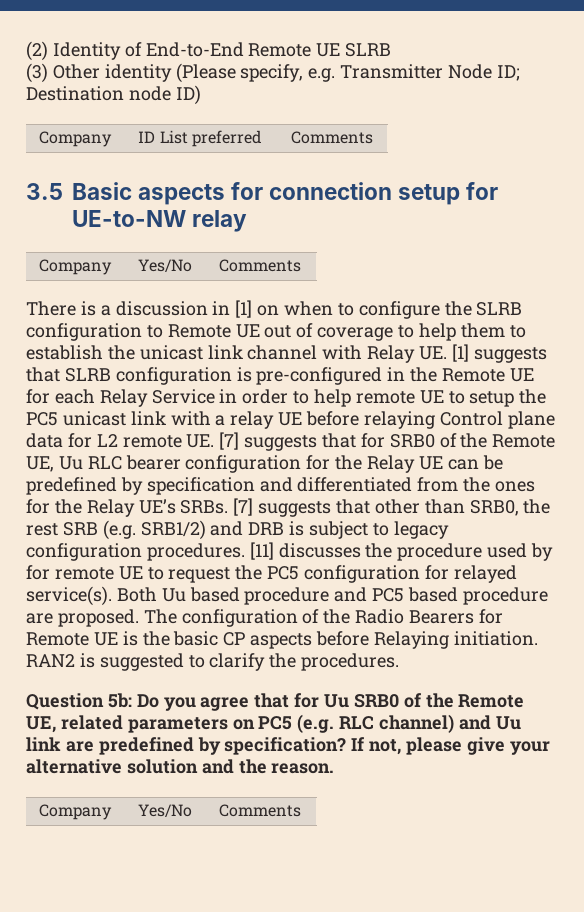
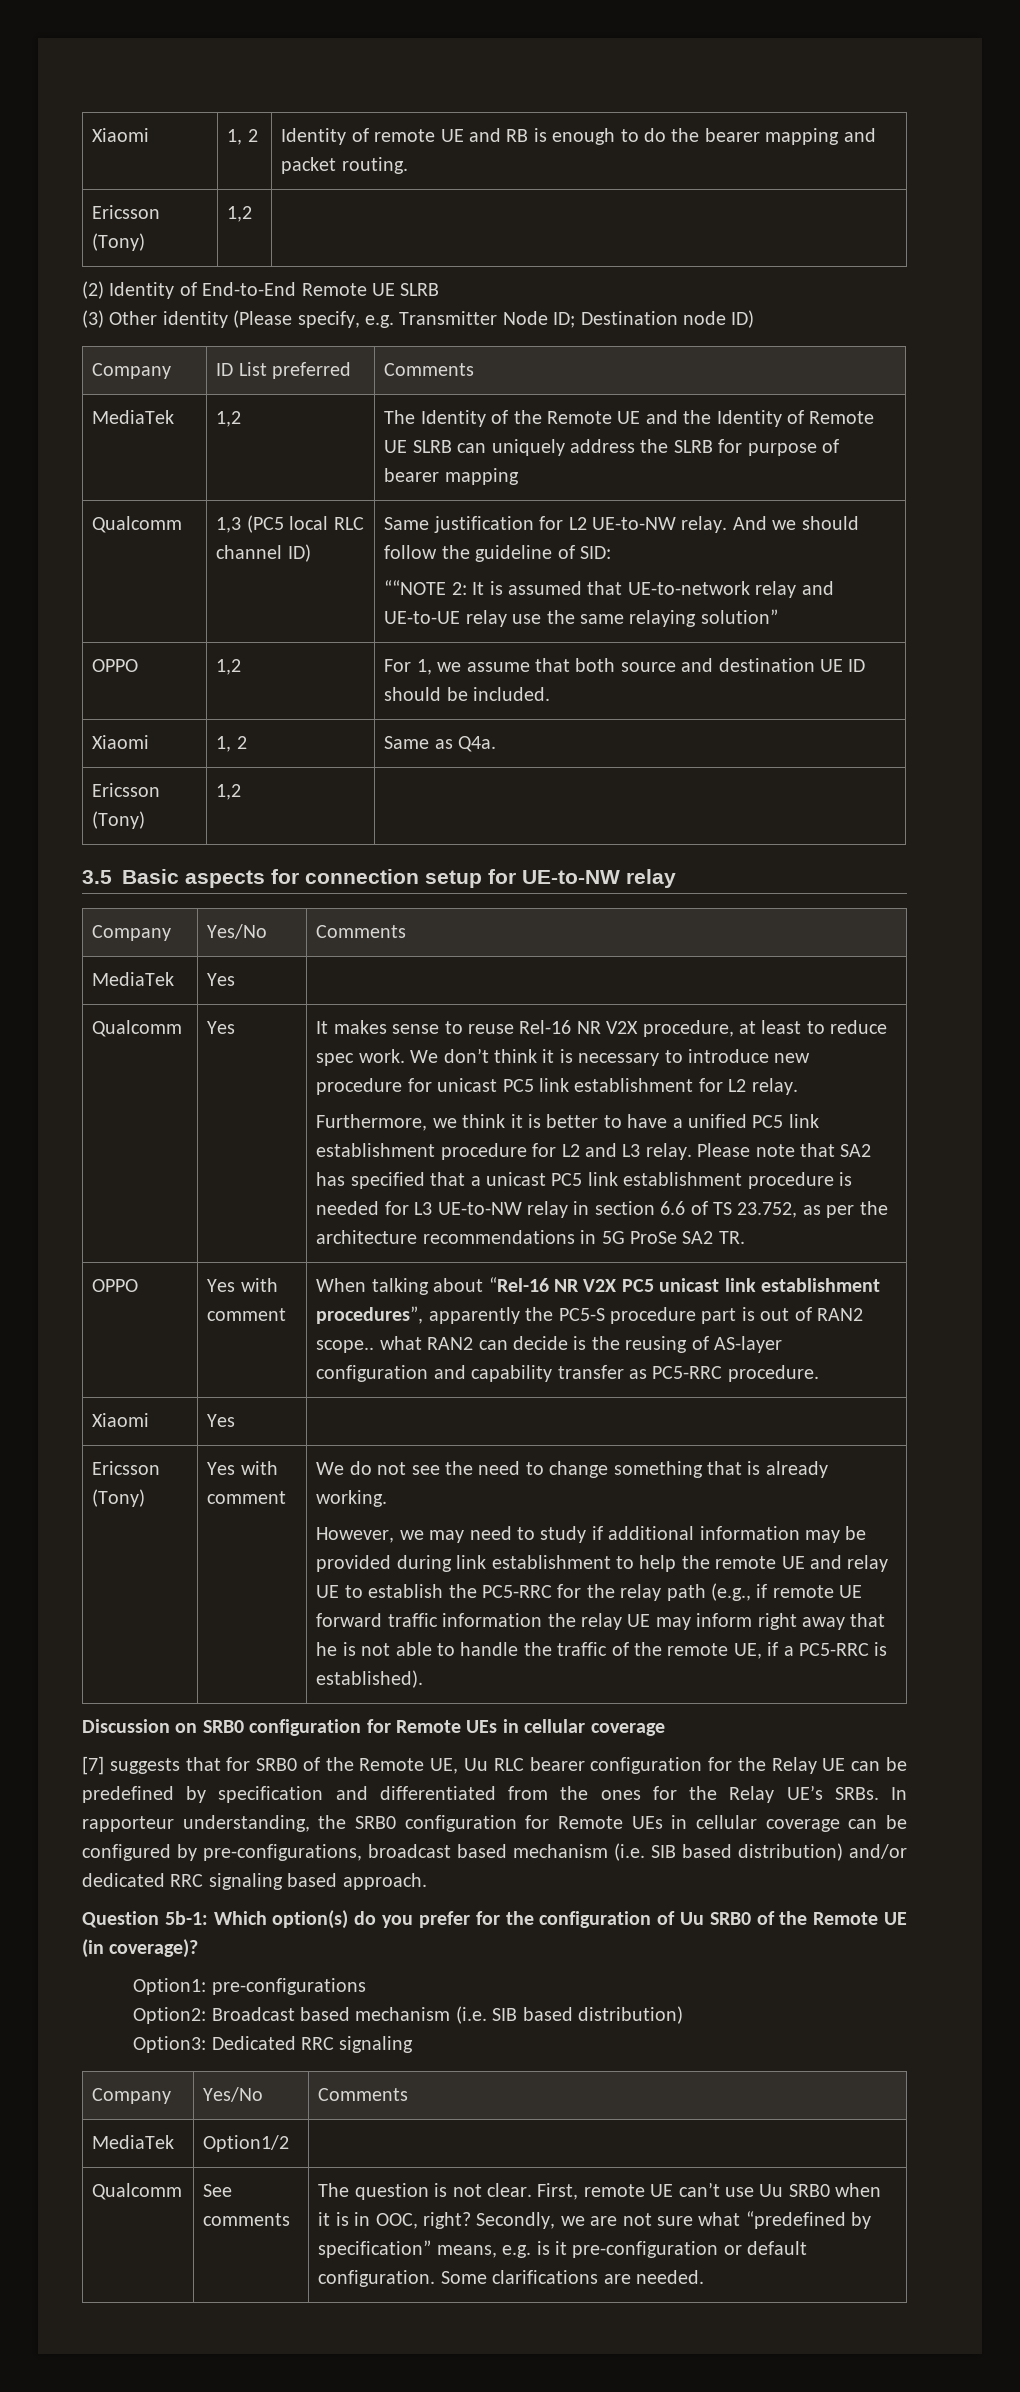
+ Xiaomi | 1, 2 | Identity of remote UE and RB is enough to do the bearer mapping and packet routing.
+ Ericsson (Tony) | 1,2 |
+ MediaTek | 1,2 | The Identity of the Remote UE and the Identity of Remote UE SLRB can uniquely address the SLRB for purpose of bearer mapping
+ Qualcomm | 1,3 (PC5 local RLC channel ID) | Same justification for L2 UE-to-NW relay. And we should follow the guideline of SID:
+ ““NOTE 2: It is assumed that UE-to-network relay and UE-to-UE relay use the same relaying solution”
+ OPPO | 1,2 | For 1, we assume that both source and destination UE ID should be included.
+ Xiaomi | 1, 2 | Same as Q4a.
+ Ericsson (Tony) | 1,2 |
- There is a discussion in [1] on when to configure the SLRB configuration to Remote UE out of coverage to help them to establish the unicast link channel with Relay UE. [1] suggests that SLRB configuration is pre-configured in the Remote UE for each Relay Service in order to help remote UE to setup the PC5 unicast link with a relay UE before relaying Control plane data for L2 remote UE. [7] suggests that for SRB0 of the Remote UE, Uu RLC bearer configuration for the Relay UE can be predefined by specification and differentiated from the ones for the Relay UE’s SRBs.
+ MediaTek | Yes |
+ Qualcomm | Yes | It makes sense to reuse Rel-16 NR V2X procedure, at least to reduce spec work. We don’t think it is necessary to introduce new procedure for unicast PC5 link establishment for L2 relay.
+ Furthermore, we think it is better to have a unified PC5 link establishment procedure for L2 and L3 relay. Please note that SA2 has specified that a unicast PC5 link establishment procedure is needed for L3 UE-to-NW relay in section 6.6 of TS 23.752, as per the architecture recommendations in 5G ProSe SA2 TR.
+ OPPO | Yes with comment | When talking about “Rel-16 NR V2X PC5 unicast link establishment procedures”, apparently the PC5-S procedure part is out of RAN2 scope.. what RAN2 can decide is the reusing of AS-layer configuration and capability transfer as PC5-RRC procedure.
+ Xiaomi | Yes |
+ Ericsson (Tony) | Yes with comment | We do not see the need to change something that is already working.
+ However, we may need to study if additional information may be provided during link establishment to help the remote UE and relay UE to establish the PC5-RRC for the relay path (e.g., if remote UE forward traffic information the relay UE may inform right away that he is not able to handle the traffic of the remote UE, if a PC5-RRC is established).
+ Discussion on SRB0 configuration for Remote UEs in cellular coverage
+ [7] suggests that for SRB0 of the Remote UE, Uu RLC bearer configuration for the Relay UE can be predefined by specification and differentiated from the ones for the Relay UE’s SRBs.
- [7] suggests that other than SRB0, the rest SRB (e.g. SRB1/2) and DRB is subject to legacy configuration procedures. [11] discusses the procedure used by for remote UE to request the PC5 configuration for relayed service(s). Both Uu based procedure and PC5 based procedure are proposed. The configuration of the Radio Bearers for Remote UE is the basic CP aspects before Relaying initiation. RAN2 is suggested to clarify the procedures.
- Question 5b: Do you agree that for Uu SRB0 of the Remote UE, related parameters on PC5 (e.g. RLC channel) and Uu link are predefined by specification? If not, please give your alternative solution and the reason.
+ In rapporteur understanding, the SRB0 configuration for Remote UEs in cellular coverage can be configured by pre-configurations, broadcast based mechanism (i.e. SIB based distribution) and/or dedicated RRC signaling based approach.
+ Question 5b-1: Which option(s) do you prefer for the configuration of Uu SRB0 of the Remote UE (in coverage)?
+ Option1: pre-configurations
+ Option2: Broadcast based mechanism (i.e. SIB based distribution)
+ Option3: Dedicated RRC signaling
  Company | Yes/No | Comments
+ MediaTek | Option1/2 |
+ Qualcomm | See comments | The question is not clear. First, remote UE can’t use Uu SRB0 when it is in OOC, right? Secondly, we are not sure what “predefined by specification” means, e.g. is it pre-configuration or default configuration. Some clarifications are needed.

